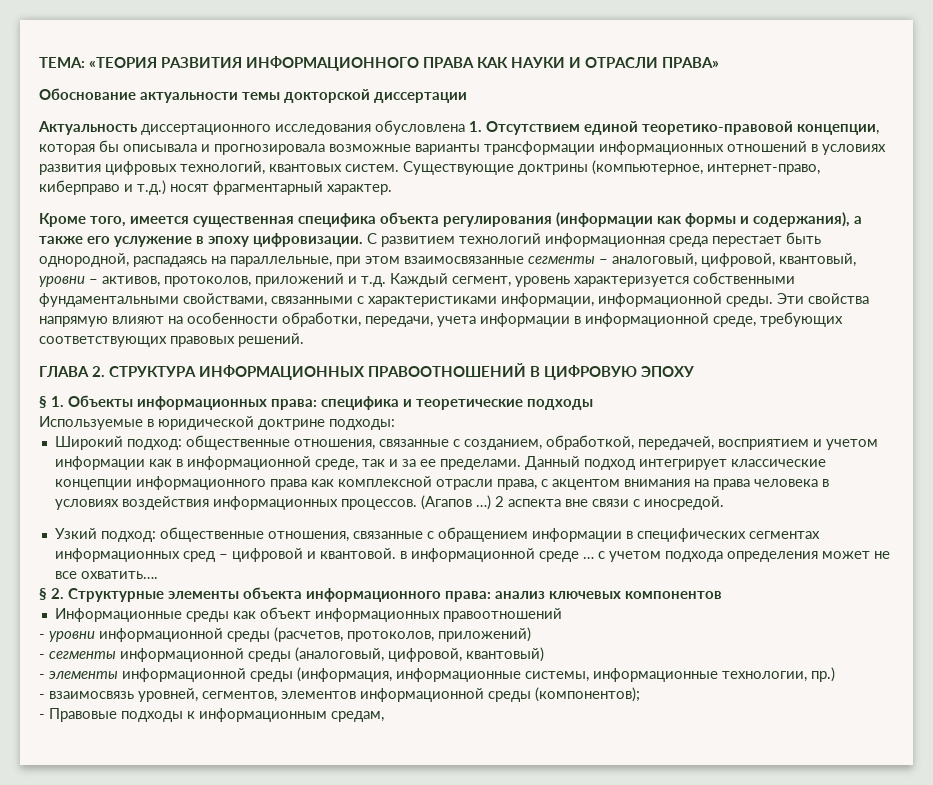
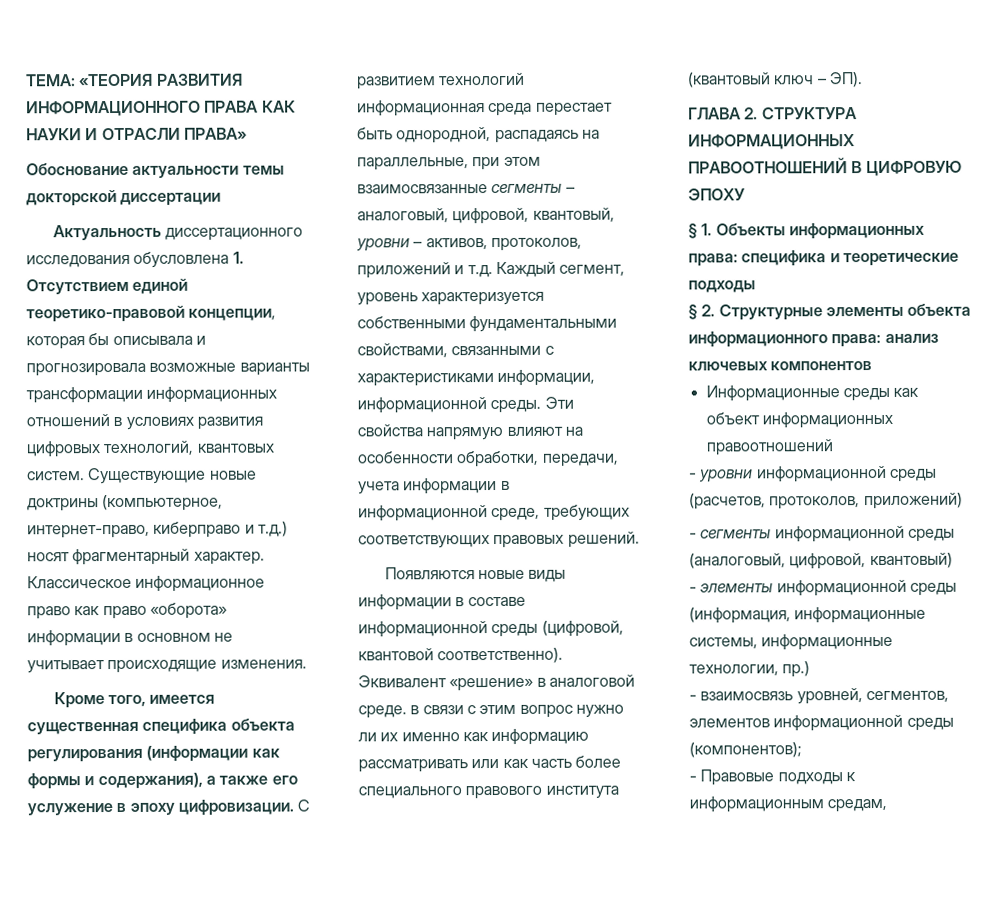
- Существующие доктрины (компьютерное, интернет-право, киберправо и т.д.) носят фрагментарный характер.
+ Существующие новые доктрины (компьютерное, интернет-право, киберправо и т.д.) носят фрагментарный характер. Классическое информационное право как право «оборота» информации в основном не учитывает происходящие изменения.
+ Появляются новые виды информации в составе информационной среды (цифровой, квантовой соответственно). Эквивалент «решение» в аналоговой среде. в связи с этим вопрос нужно ли их именно как информацию рассматривать или как часть более специального правового института (квантовый ключ – ЭП).
- Используемые в юридической доктрине подходы:
- Широкий подход: общественные отношения, связанные с созданием, обработкой, передачей, восприятием и учетом информации как в информационной среде, так и за ее пределами. Данный подход интегрирует классические концепции информационного права как комплексной отрасли права, с акцентом внимания на права человека в условиях воздействия информационных процессов. (Агапов …) 2 аспекта вне связи с иносредой.
- Узкий подход: общественные отношения, связанные с обращением информации в специфических сегментах информационных сред – цифровой и квантовой. в информационной среде … с учетом подхода определения может не все охватить….

